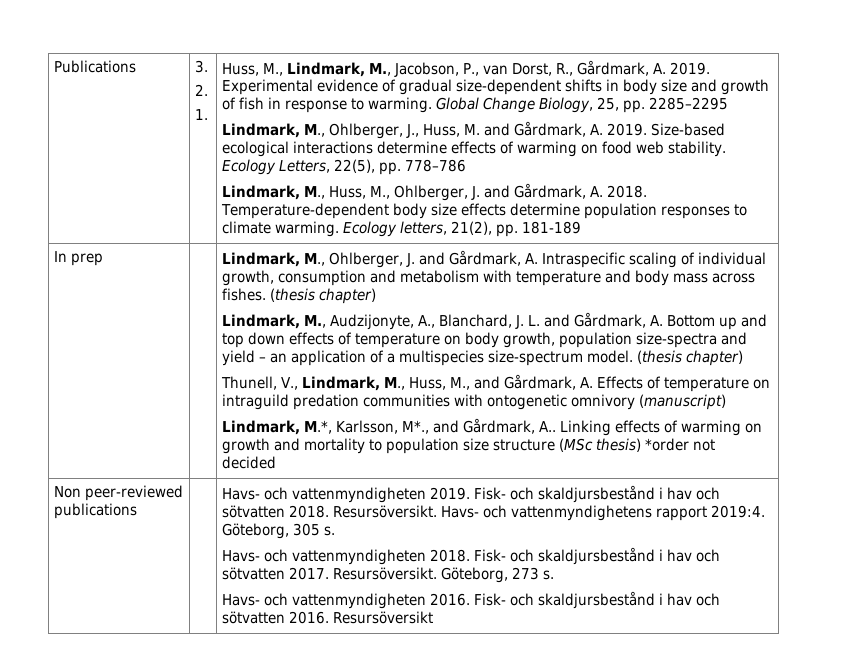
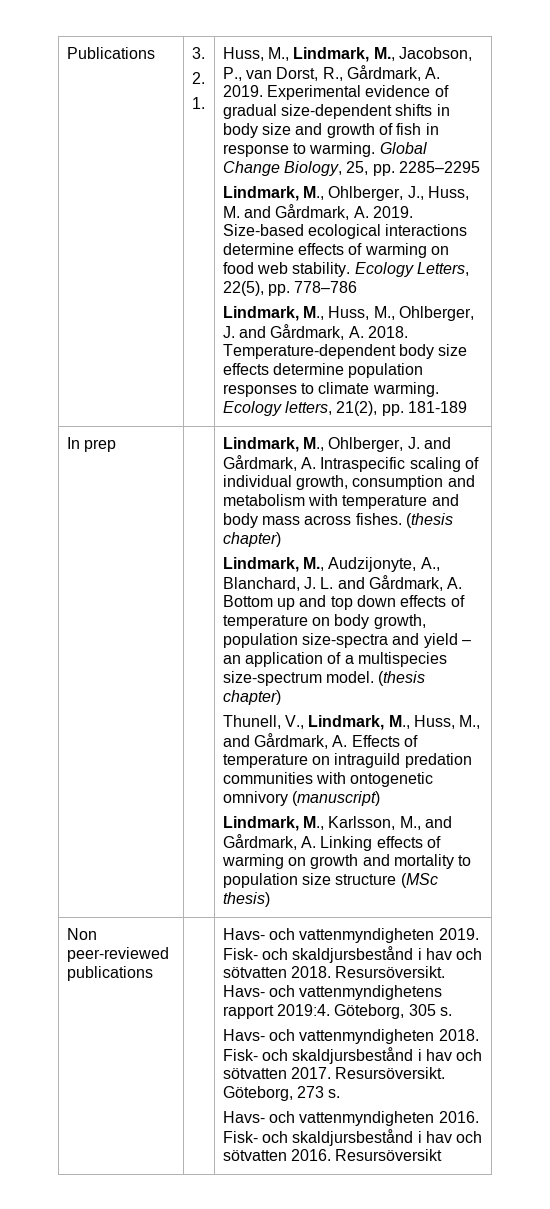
- Lindmark, M.*, Karlsson, M*., and Gårdmark, A.. Linking effects of warming on growth and mortality to population size structure (MSc thesis) *order not decided
+ Lindmark, M., Karlsson, M., and Gårdmark, A. Linking effects of warming on growth and mortality to population size structure (MSc thesis)

